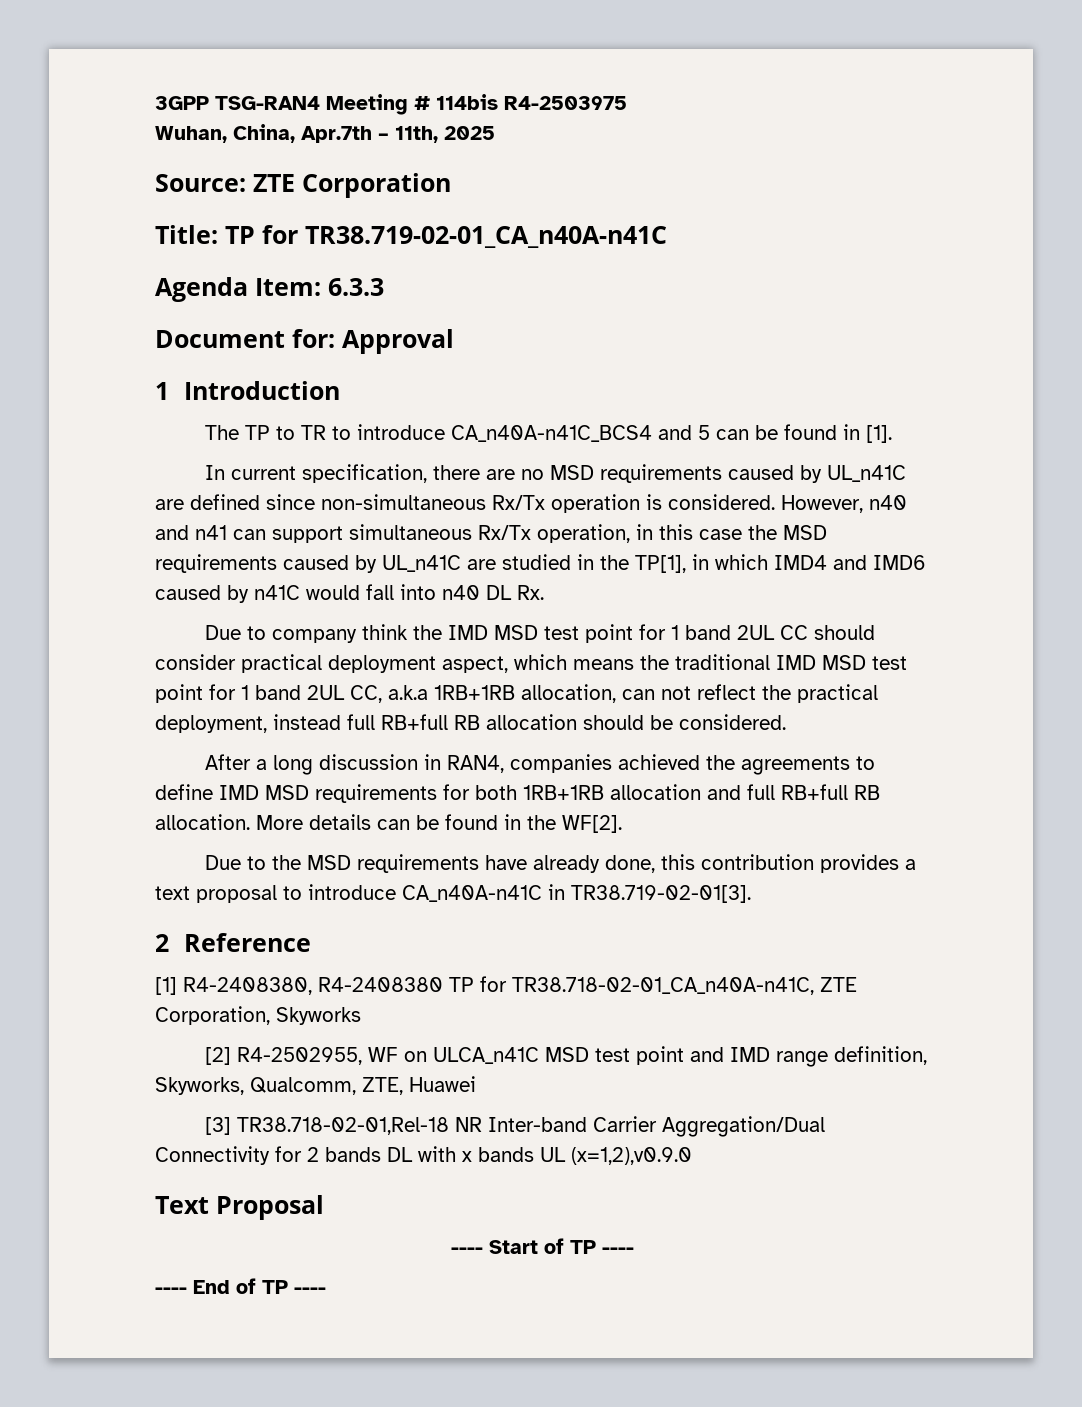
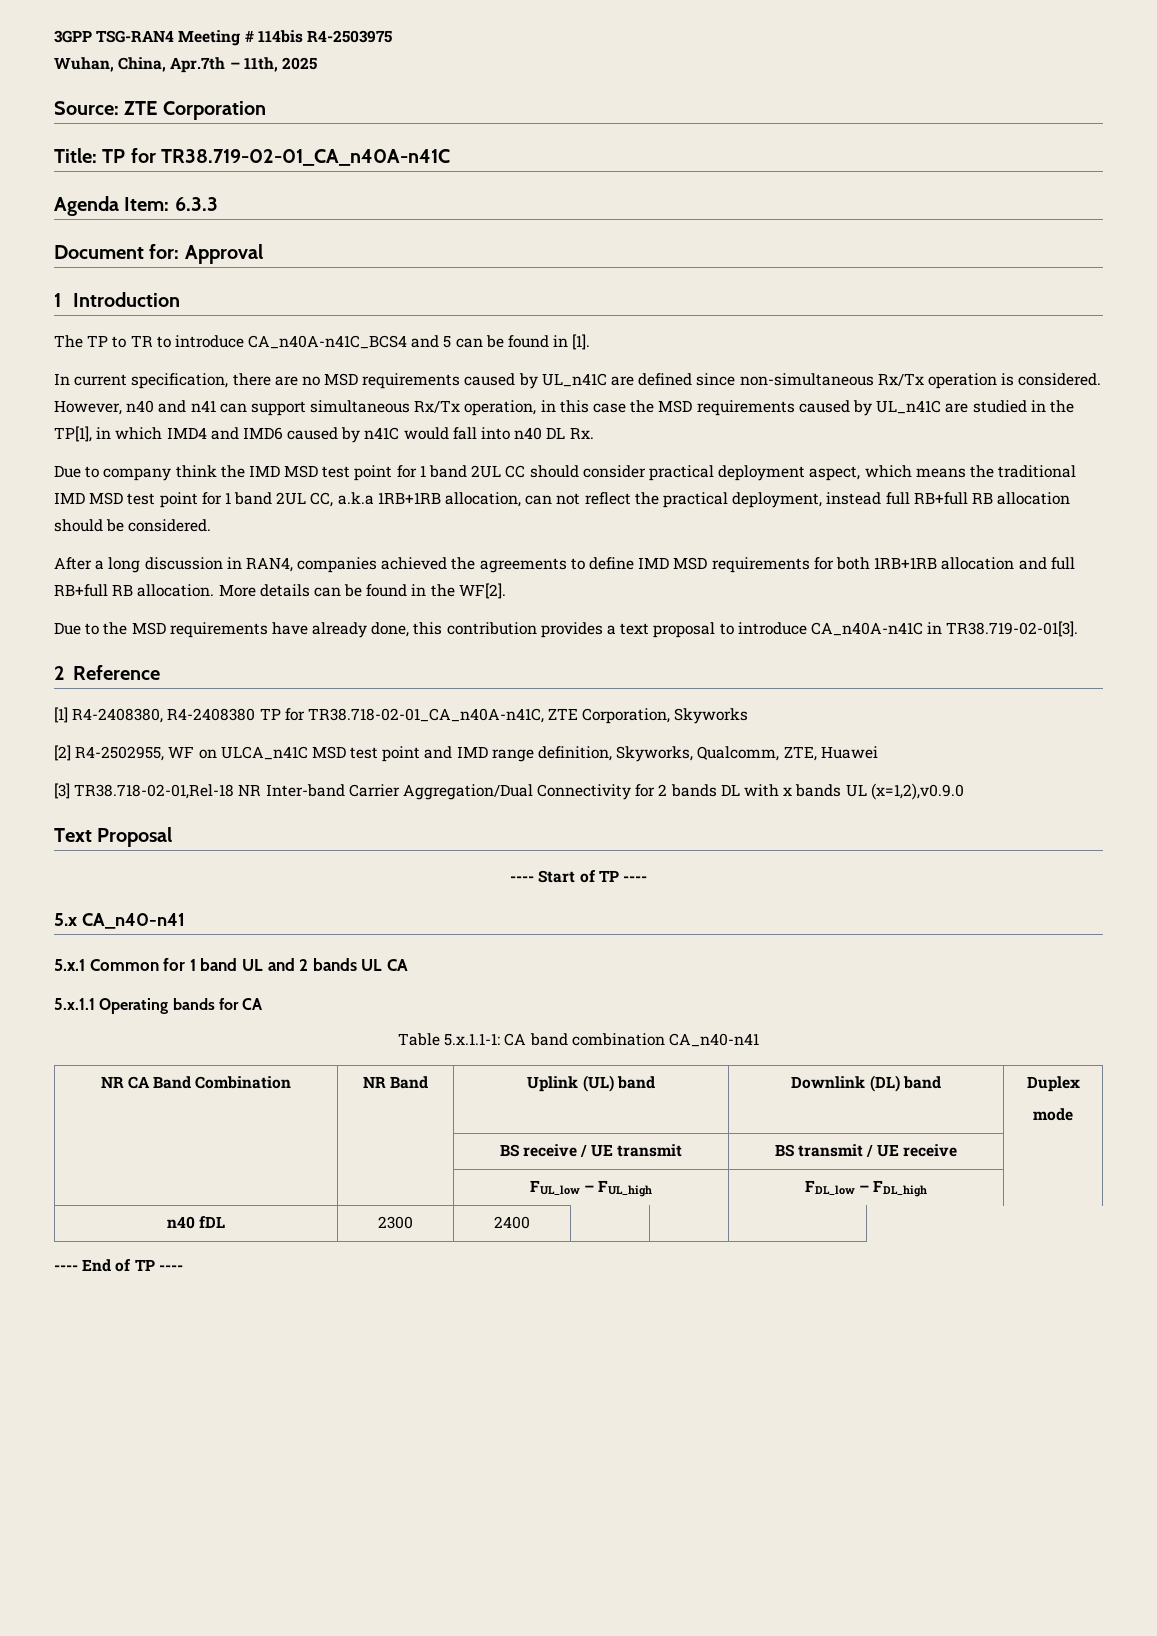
+ 5.x CA_n40-n41
+ 5.x.1 Common for 1 band UL and 2 bands UL CA
+ 5.x.1.1 Operating bands for CA
+ Table 5.x.1.1-1: CA band combination CA_n40-n41
+ NR CA Band Combination | NR Band | Uplink (UL) band | Downlink (DL) band | Duplex
+ mode
+ | | BS receive / UE transmit | BS transmit / UE receive |
+ | | FUL_low – FUL_high | FDL_low – FDL_high |
+ n40 fDL | 2300 | 2400 | | |

